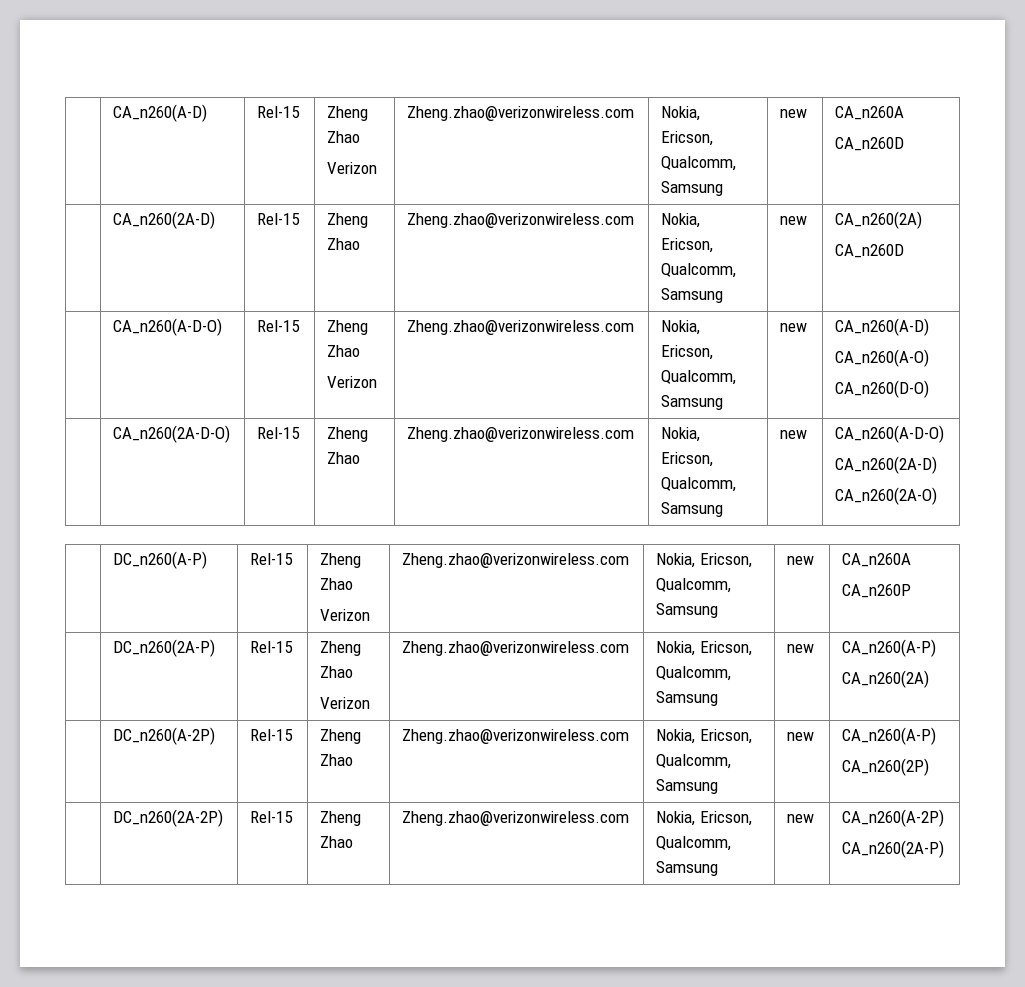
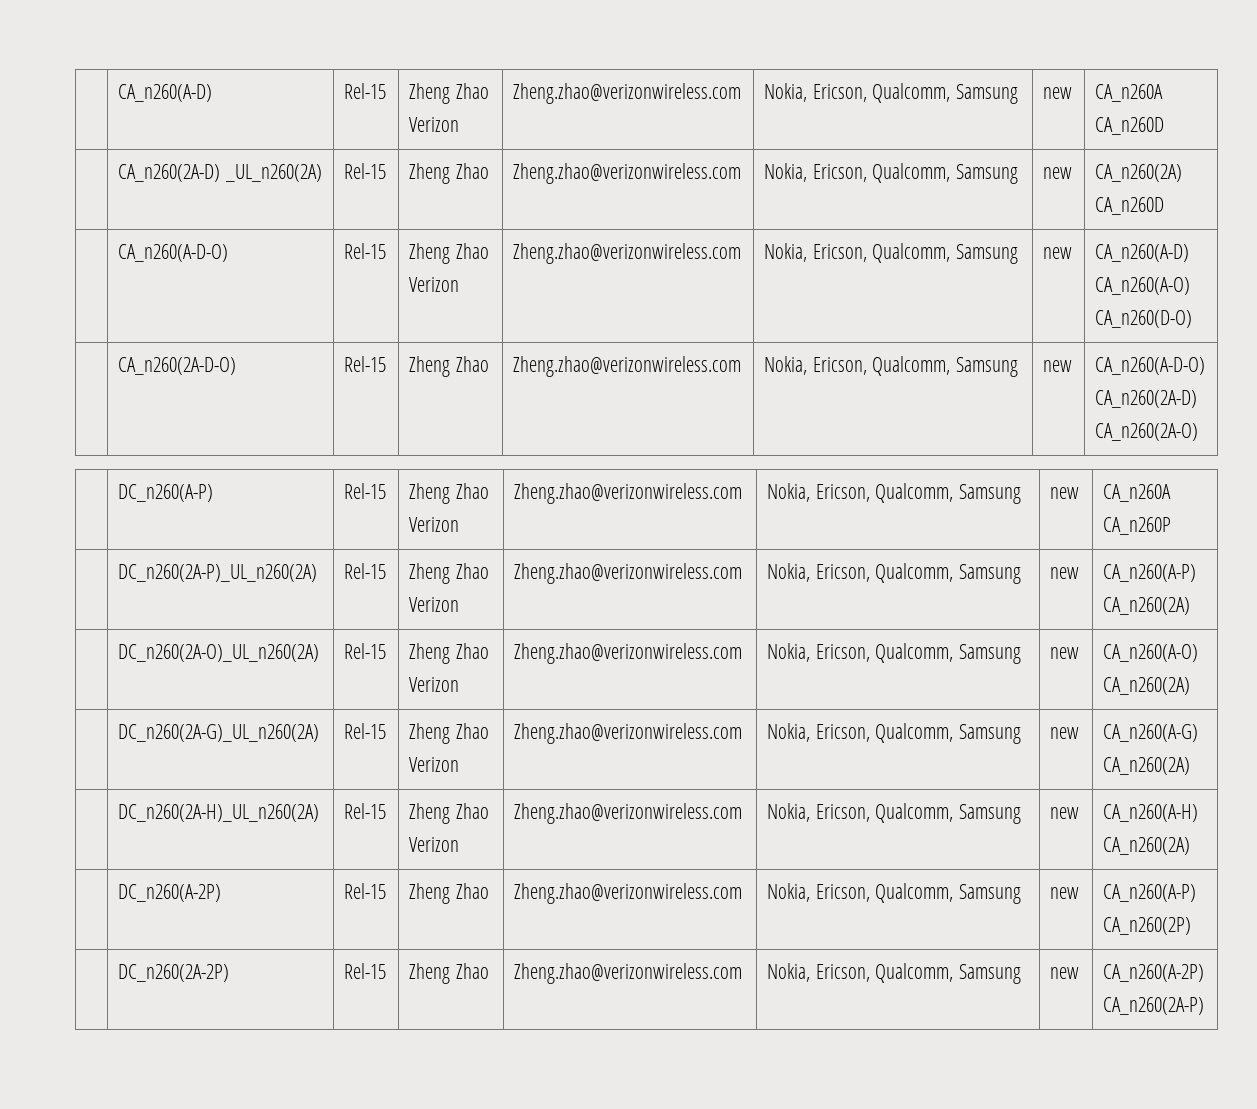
- | CA_n260(2A-D) | Rel-15 | Zheng Zhao | Zheng.zhao@verizonwireless.com | Nokia, Ericson, Qualcomm, Samsung | new | CA_n260(2A)
+ | CA_n260(2A-D) _UL_n260(2A) | Rel-15 | Zheng Zhao | Zheng.zhao@verizonwireless.com | Nokia, Ericson, Qualcomm, Samsung | new | CA_n260(2A)
- | DC_n260(2A-P) | Rel-15 | Zheng Zhao
+ | DC_n260(2A-P)_UL_n260(2A) | Rel-15 | Zheng Zhao
+ | DC_n260(2A-O)_UL_n260(2A) | Rel-15 | Zheng Zhao
+ Verizon | Zheng.zhao@verizonwireless.com | Nokia, Ericson, Qualcomm, Samsung | new | CA_n260(A-O)
+ CA_n260(2A)
+ | DC_n260(2A-G)_UL_n260(2A) | Rel-15 | Zheng Zhao
+ Verizon | Zheng.zhao@verizonwireless.com | Nokia, Ericson, Qualcomm, Samsung | new | CA_n260(A-G)
+ CA_n260(2A)
+ | DC_n260(2A-H)_UL_n260(2A) | Rel-15 | Zheng Zhao
+ Verizon | Zheng.zhao@verizonwireless.com | Nokia, Ericson, Qualcomm, Samsung | new | CA_n260(A-H)
+ CA_n260(2A)

